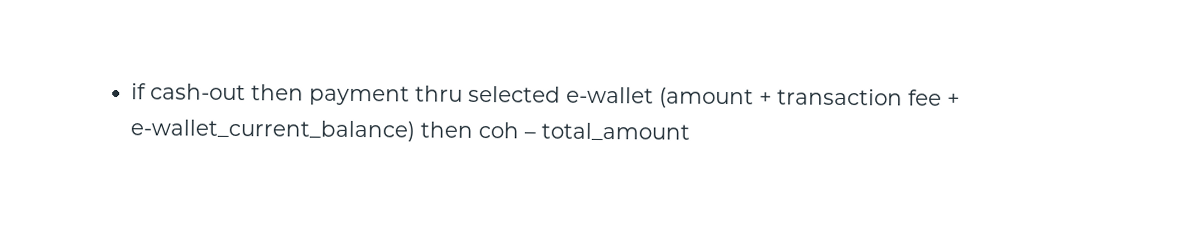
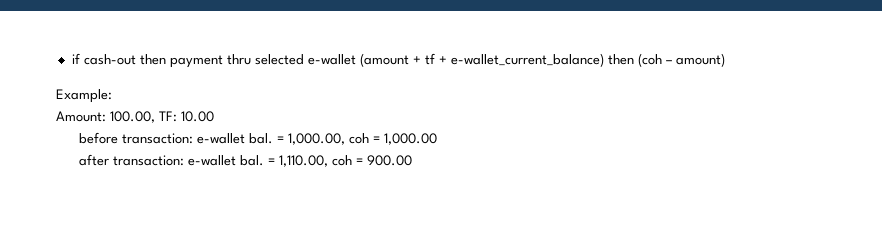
- if cash-out then payment thru selected e-wallet (amount + transaction fee + e-wallet_current_balance) then coh – total_amount
+ if cash-out then payment thru selected e-wallet (amount + tf + e-wallet_current_balance) then (coh – amount)
+ Example:
+ Amount: 100.00, TF: 10.00
+ before transaction: e-wallet bal. = 1,000.00, coh = 1,000.00
+ after transaction: e-wallet bal. = 1,110.00, coh = 900.00

